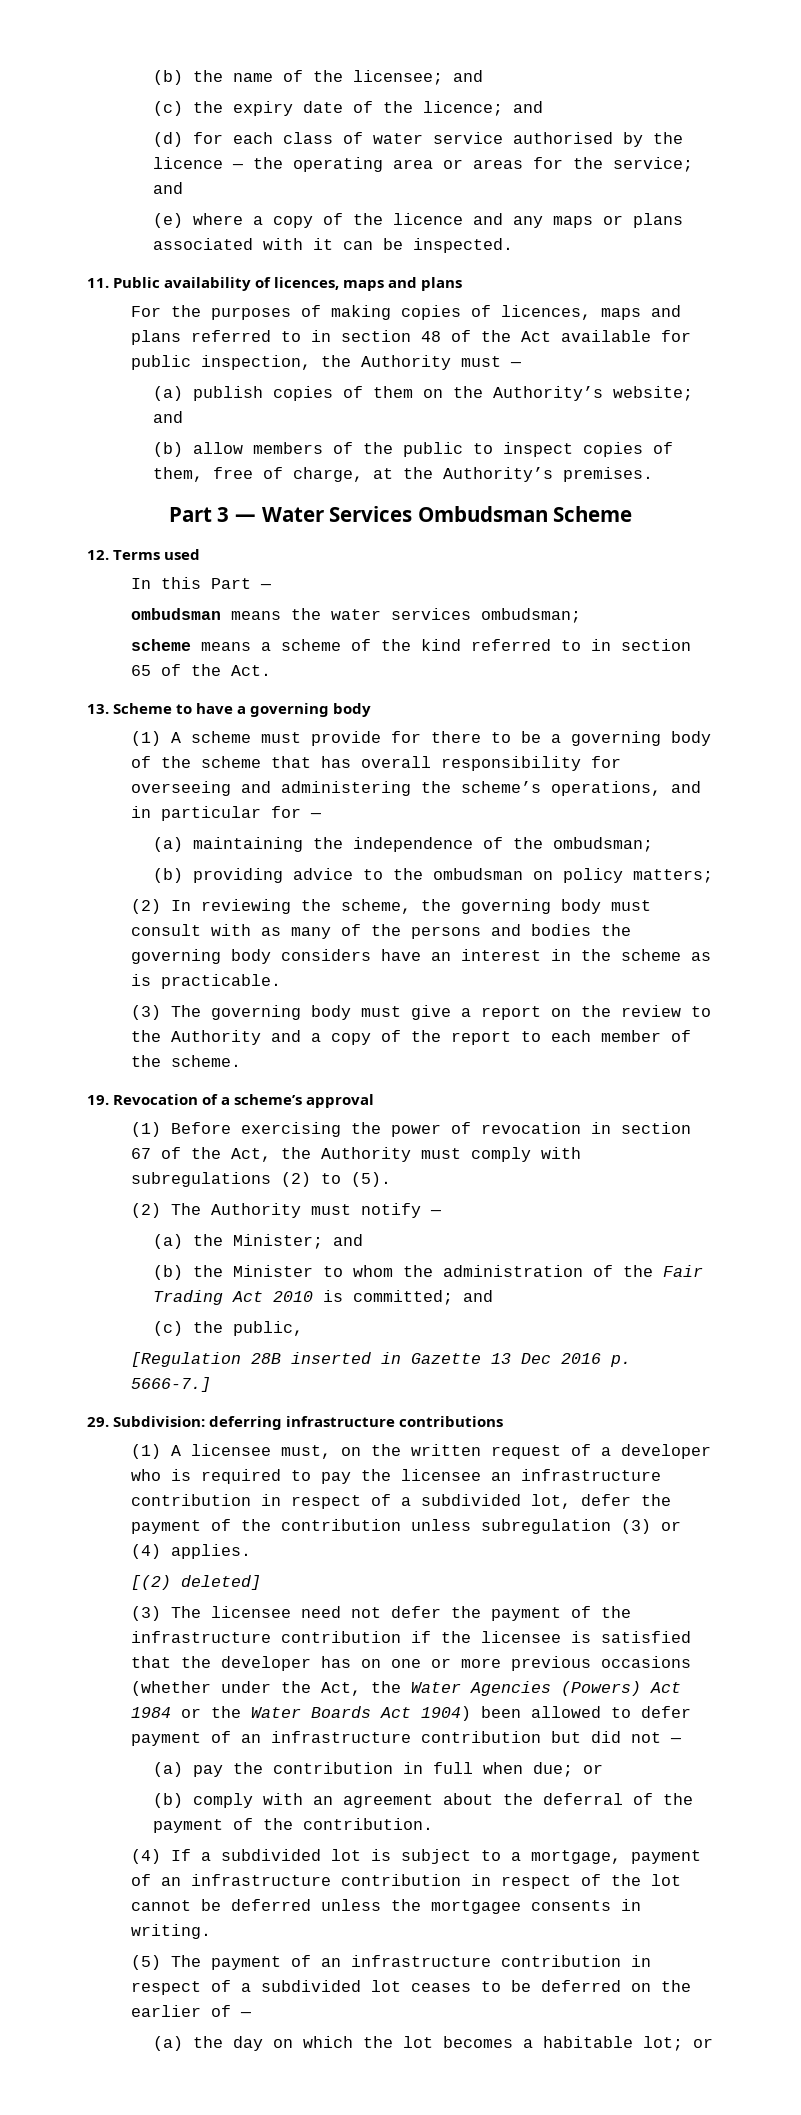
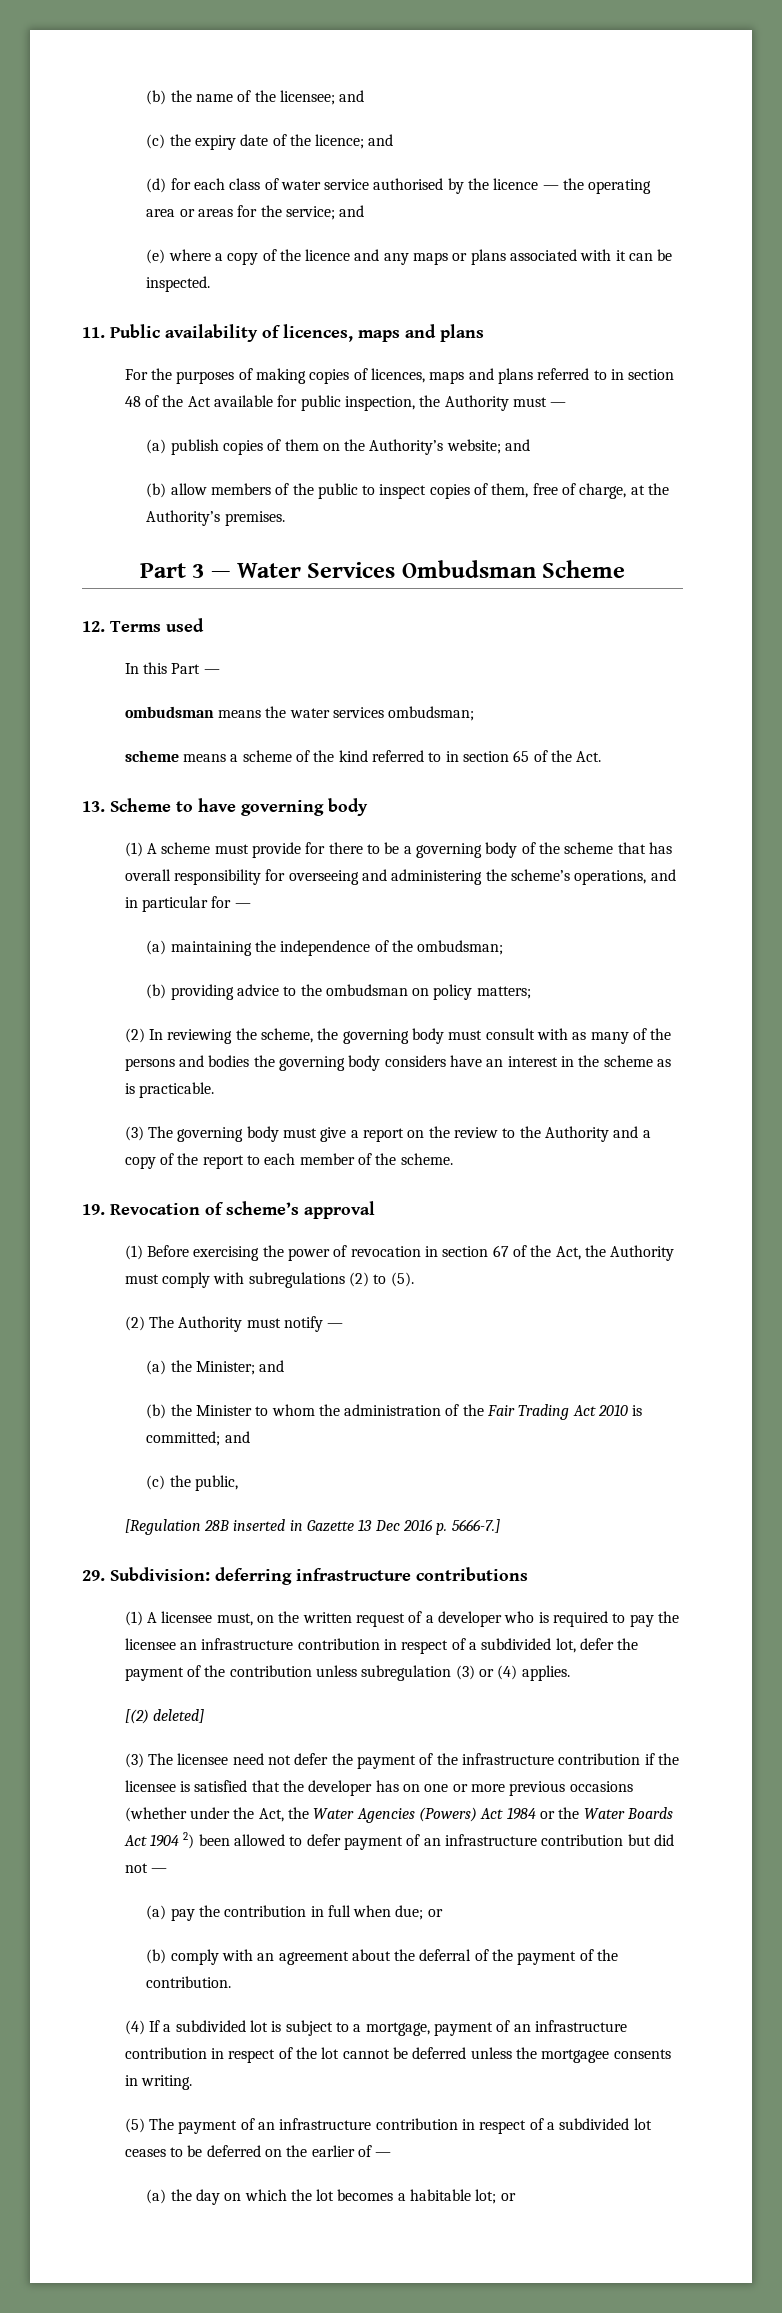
- 13. Scheme to have a governing body
+ 13. Scheme to have governing body
- 19. Revocation of a scheme’s approval
+ 19. Revocation of scheme’s approval
- (3) The licensee need not defer the payment of the infrastructure contribution if the licensee is satisfied that the developer has on one or more previous occasions (whether under the Act, the Water Agencies (Powers) Act 1984 or the Water Boards Act 1904) been allowed to defer payment of an infrastructure contribution but did not —
+ (3) The licensee need not defer the payment of the infrastructure contribution if the licensee is satisfied that the developer has on one or more previous occasions (whether under the Act, the Water Agencies (Powers) Act 1984 or the Water Boards Act 1904 2) been allowed to defer payment of an infrastructure contribution but did not —

